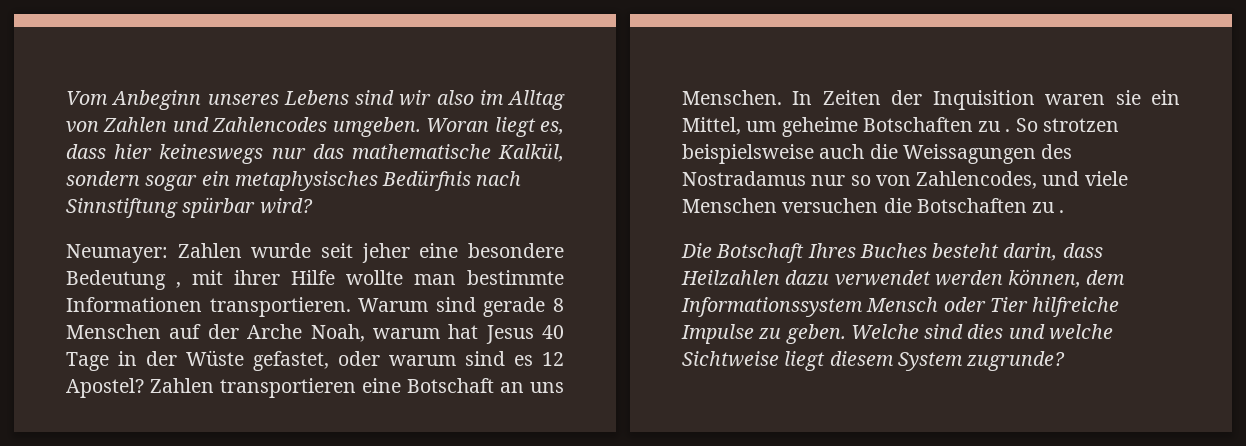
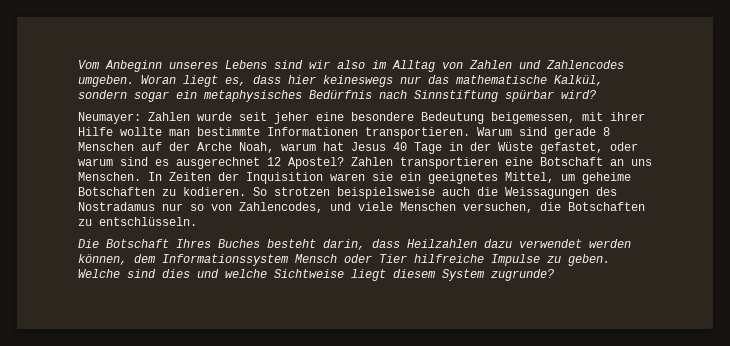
- Neumayer: Zahlen wurde seit jeher eine besondere Bedeutung , mit ihrer Hilfe wollte man bestimmte Informationen transportieren.
+ Neumayer: Zahlen wurde seit jeher eine besondere Bedeutung beigemessen, mit ihrer Hilfe wollte man bestimmte Informationen transportieren.
- Warum sind gerade 8 Menschen auf der Arche Noah, warum hat Jesus 40 Tage in der Wüste gefastet, oder warum sind es 12 Apostel?
+ Warum sind gerade 8 Menschen auf der Arche Noah, warum hat Jesus 40 Tage in der Wüste gefastet, oder warum sind es ausgerechnet 12 Apostel?
- In Zeiten der Inquisition waren sie ein Mittel, um geheime Botschaften zu .
+ In Zeiten der Inquisition waren sie ein geeignetes Mittel, um geheime Botschaften zu kodieren.
- So strotzen beispielsweise auch die Weissagungen des Nostradamus nur so von Zahlencodes, und viele Menschen versuchen die Botschaften zu .
+ So strotzen beispielsweise auch die Weissagungen des Nostradamus nur so von Zahlencodes, und viele Menschen versuchen, die Botschaften zu entschlüsseln.

